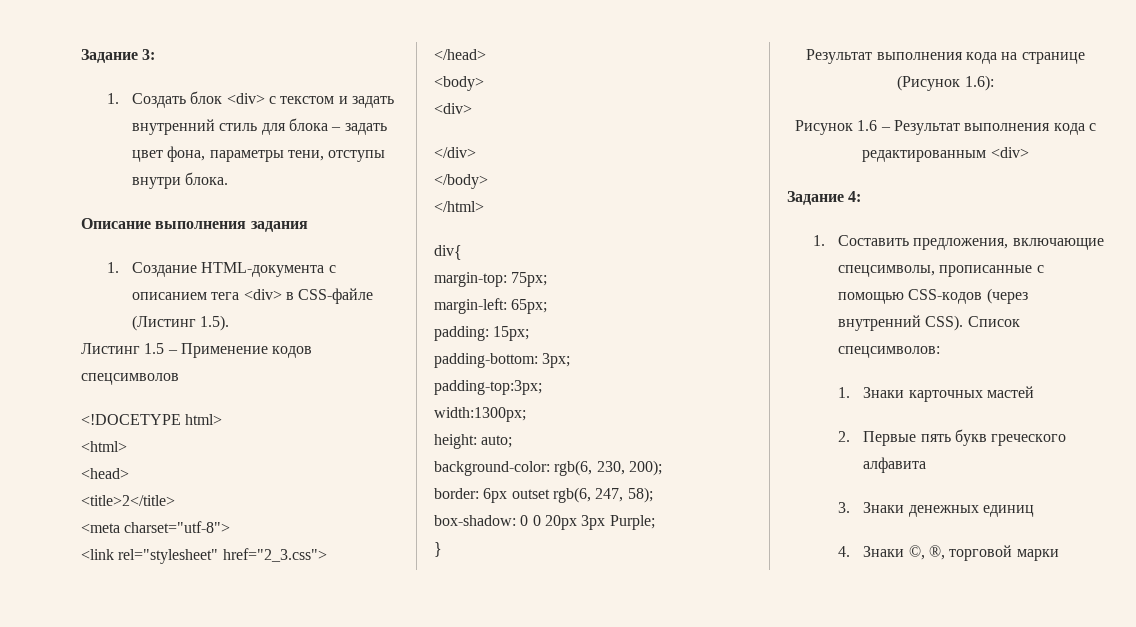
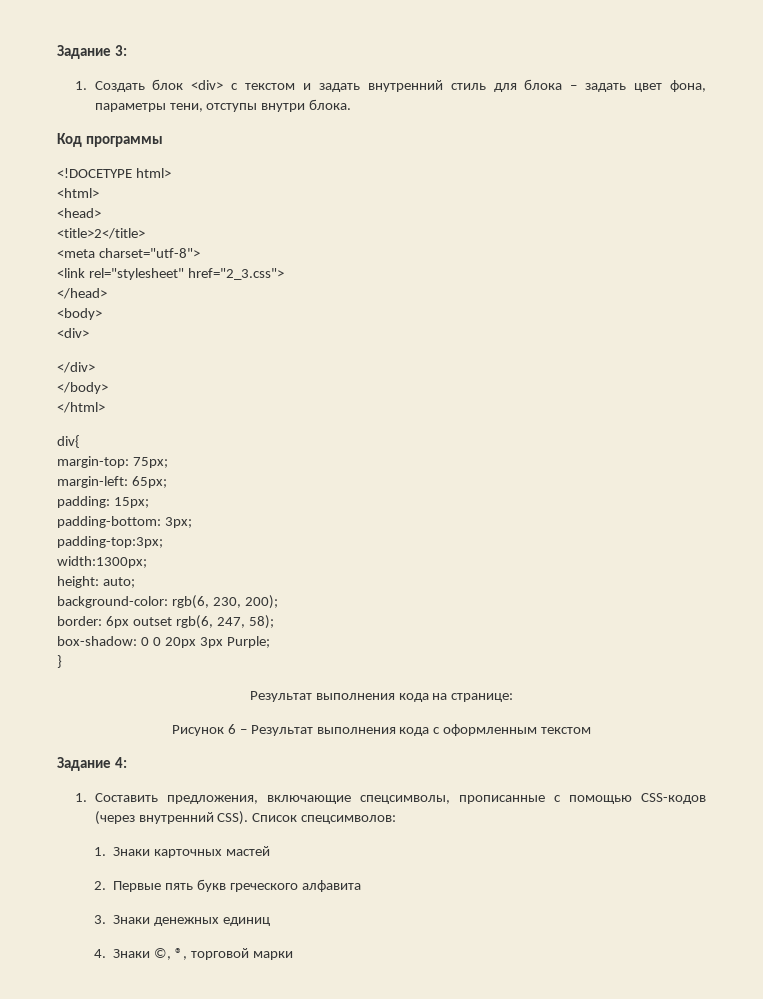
- Описание выполнения задания
- 1. Создание HTML-документа с описанием тега <div> в CSS-файле (Листинг 1.5).
- Листинг 1.5 – Применение кодов спецсимволов
+ Код программы
- Результат выполнения кода на странице (Рисунок 1.6):
+ Результат выполнения кода на странице:
- Рисунок 1.6 – Результат выполнения кода с редактированным <div>
+ Рисунок 6 – Результат выполнения кода с оформленным текстом

